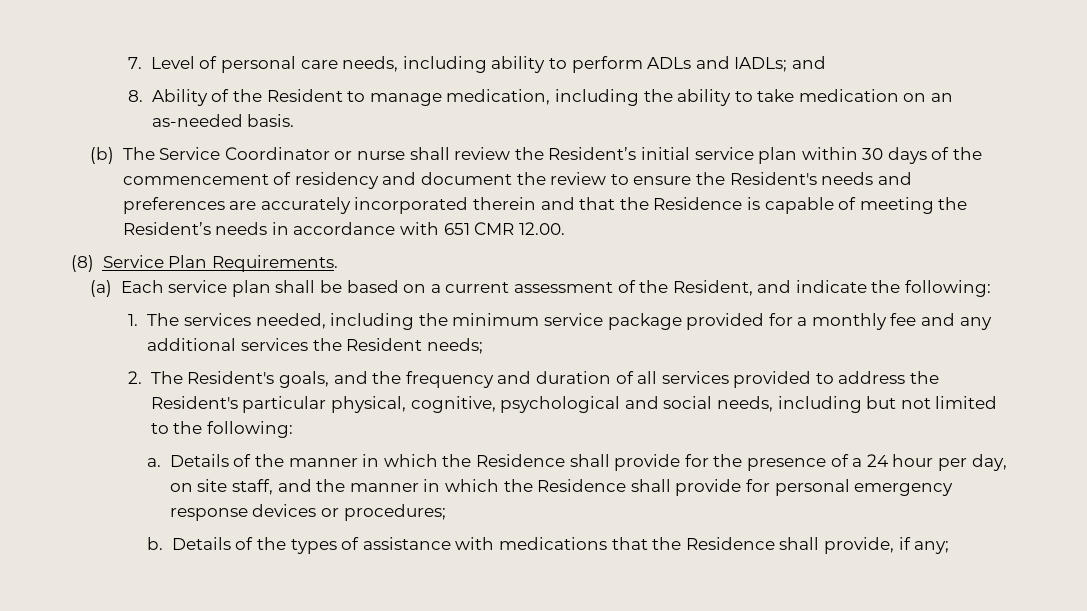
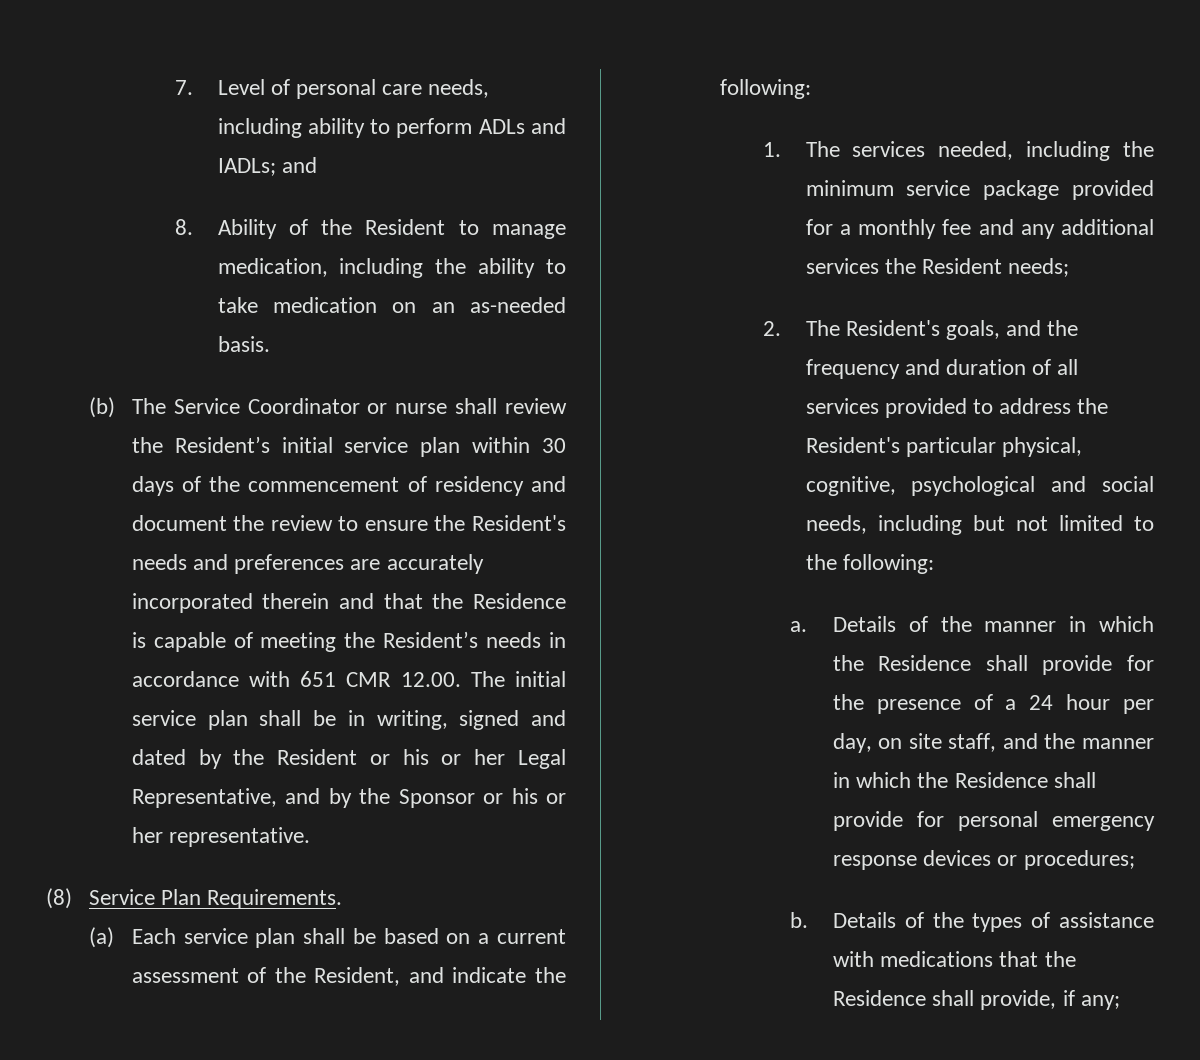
- (b) The Service Coordinator or nurse shall review the Resident’s initial service plan within 30 days of the commencement of residency and document the review to ensure the Resident's needs and preferences are accurately incorporated therein and that the Residence is capable of meeting the Resident’s needs in accordance with 651 CMR 12.00.
+ (b) The Service Coordinator or nurse shall review the Resident’s initial service plan within 30 days of the commencement of residency and document the review to ensure the Resident's needs and preferences are accurately incorporated therein and that the Residence is capable of meeting the Resident’s needs in accordance with 651 CMR 12.00. The initial service plan shall be in writing, signed and dated by the Resident or his or her Legal Representative, and by the Sponsor or his or her representative.

